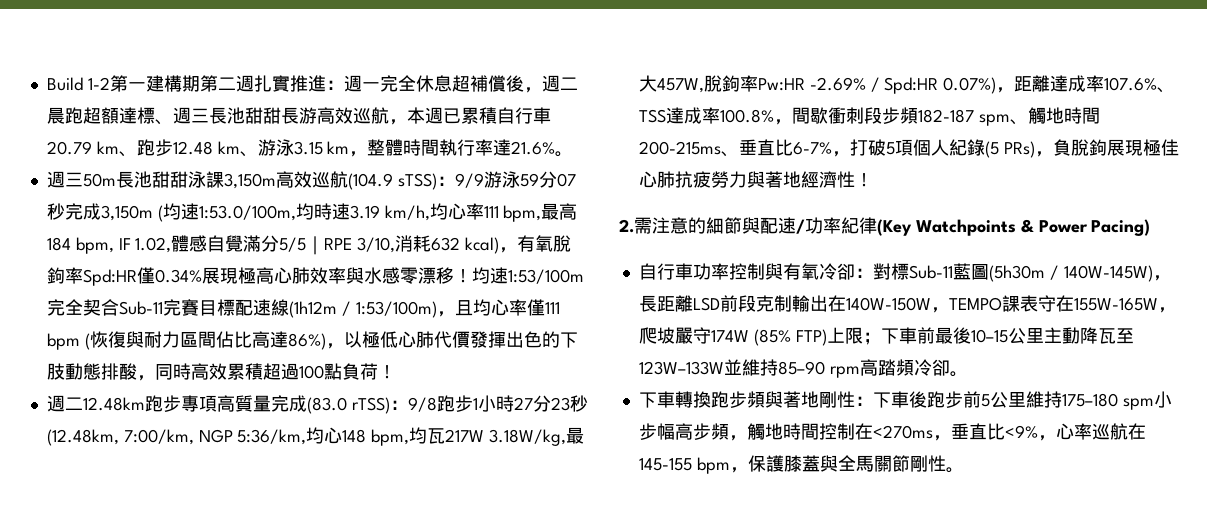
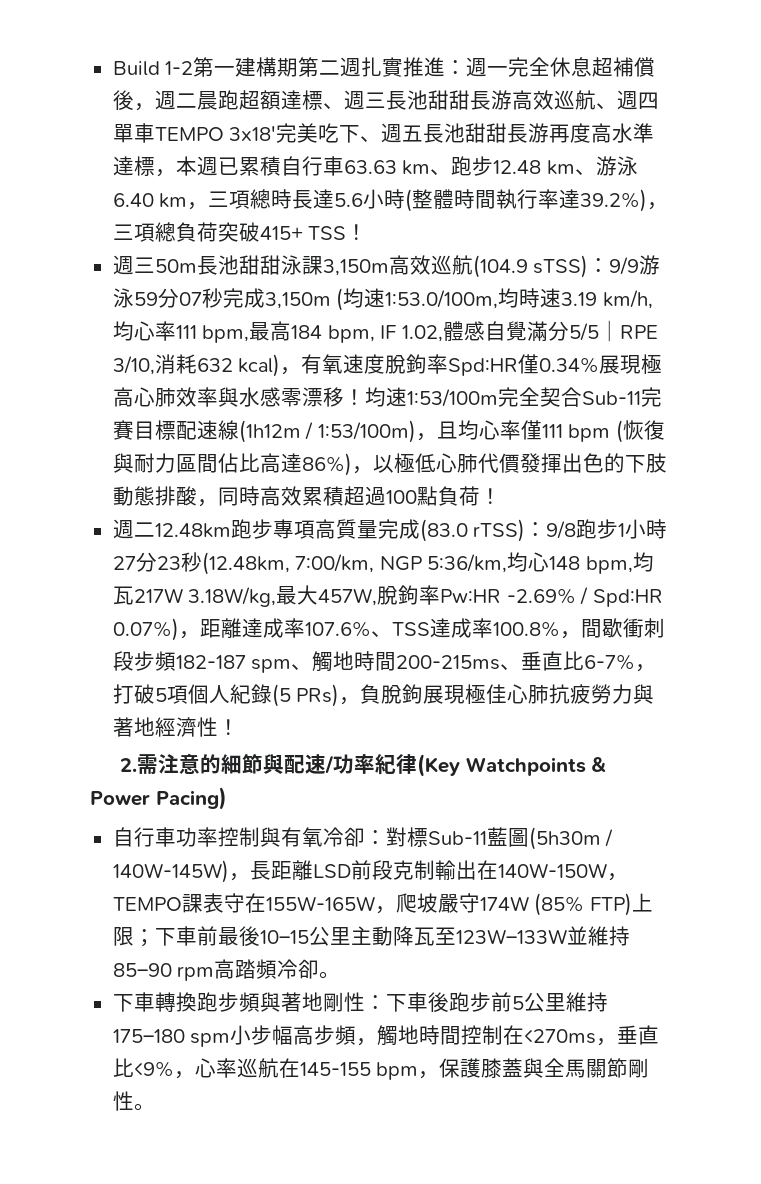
- Build 1-2第一建構期第二週扎實推進：週一完全休息超補償後，週二晨跑超額達標、週三長池甜甜長游高效巡航，本週已累積自行車20.79 km、跑步12.48 km、游泳3.15 km，整體時間執行率達21.6%。
+ Build 1-2第一建構期第二週扎實推進：週一完全休息超補償後，週二晨跑超額達標、週三長池甜甜長游高效巡航、週四單車TEMPO 3x18'完美吃下、週五長池甜甜長游再度高水準達標，本週已累積自行車63.63 km、跑步12.48 km、游泳6.40 km，三項總時長達5.6小時(整體時間執行率達39.2%)，三項總負荷突破415+ TSS！
- 週三50m長池甜甜泳課3,150m高效巡航(104.9 sTSS)：9/9游泳59分07秒完成3,150m (均速1:53.0/100m,均時速3.19 km/h,均心率111 bpm,最高184 bpm, IF 1.02,體感自覺滿分5/5｜RPE 3/10,消耗632 kcal)，有氧脫鉤率Spd:HR僅0.34%展現極高心肺效率與水感零漂移！
+ 週三50m長池甜甜泳課3,150m高效巡航(104.9 sTSS)：9/9游泳59分07秒完成3,150m (均速1:53.0/100m,均時速3.19 km/h,均心率111 bpm,最高184 bpm, IF 1.02,體感自覺滿分5/5｜RPE 3/10,消耗632 kcal)，有氧速度脫鉤率Spd:HR僅0.34%展現極高心肺效率與水感零漂移！

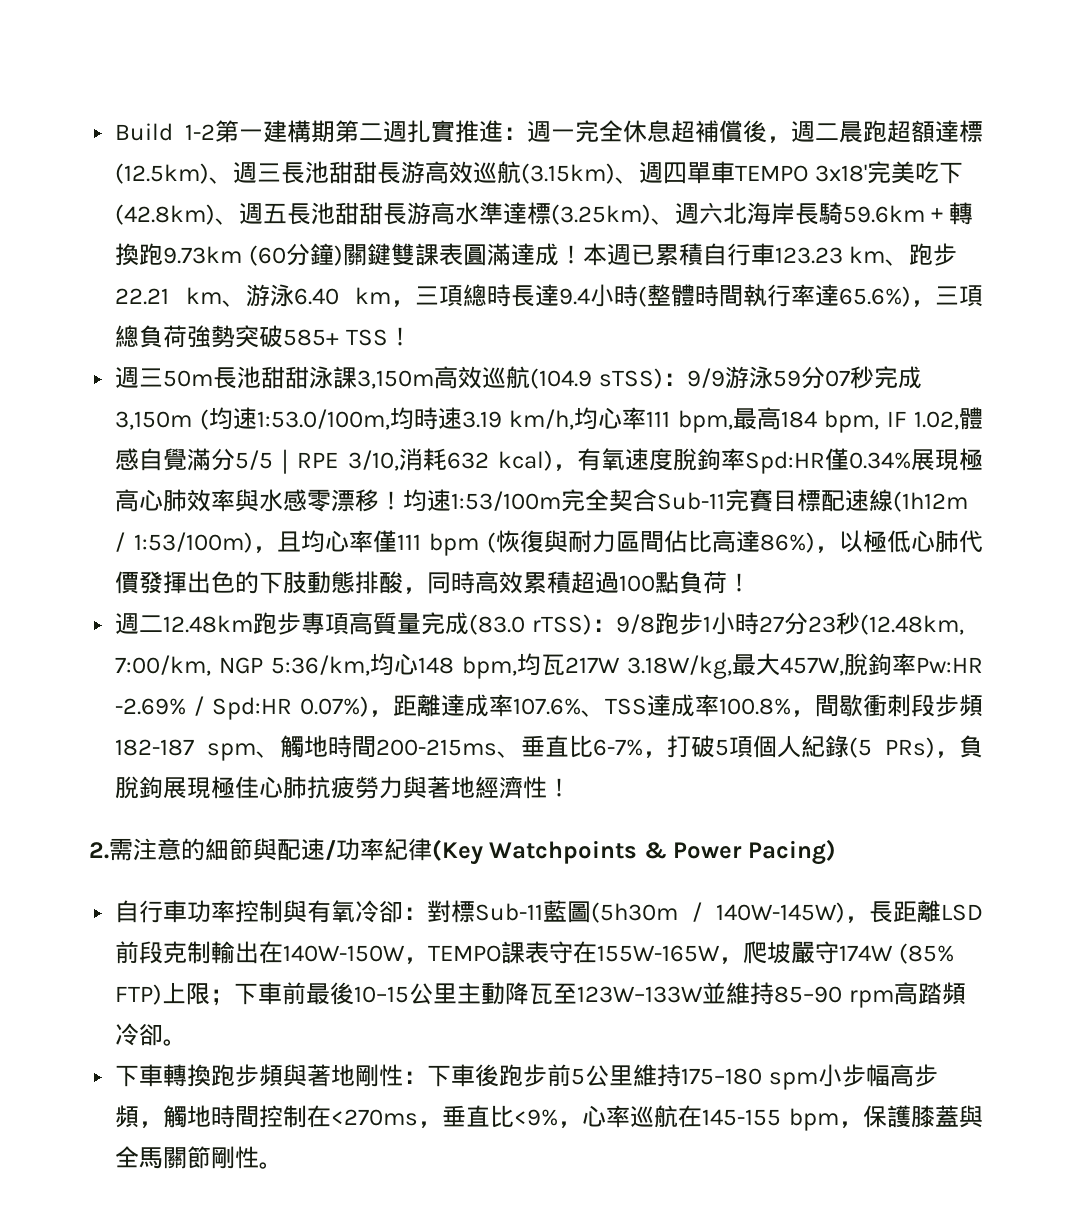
- 週一完全休息超補償後，週二晨跑超額達標、週三長池甜甜長游高效巡航、週四單車TEMPO 3x18'完美吃下、週五長池甜甜長游再度高水準達標，本週已累積自行車63.63 km、跑步12.48 km、游泳6.40 km，三項總時長達5.6小時(整體時間執行率達39.2%)，三項總負荷突破415+ TSS！
+ 週一完全休息超補償後，週二晨跑超額達標(12.5km)、週三長池甜甜長游高效巡航(3.15km)、週四單車TEMPO 3x18'完美吃下(42.8km)、週五長池甜甜長游高水準達標(3.25km)、週六北海岸長騎59.6km＋轉換跑9.73km (60分鐘)關鍵雙課表圓滿達成！本週已累積自行車123.23 km、跑步22.21 km、游泳6.40 km，三項總時長達9.4小時(整體時間執行率達65.6%)，三項總負荷強勢突破585+ TSS！

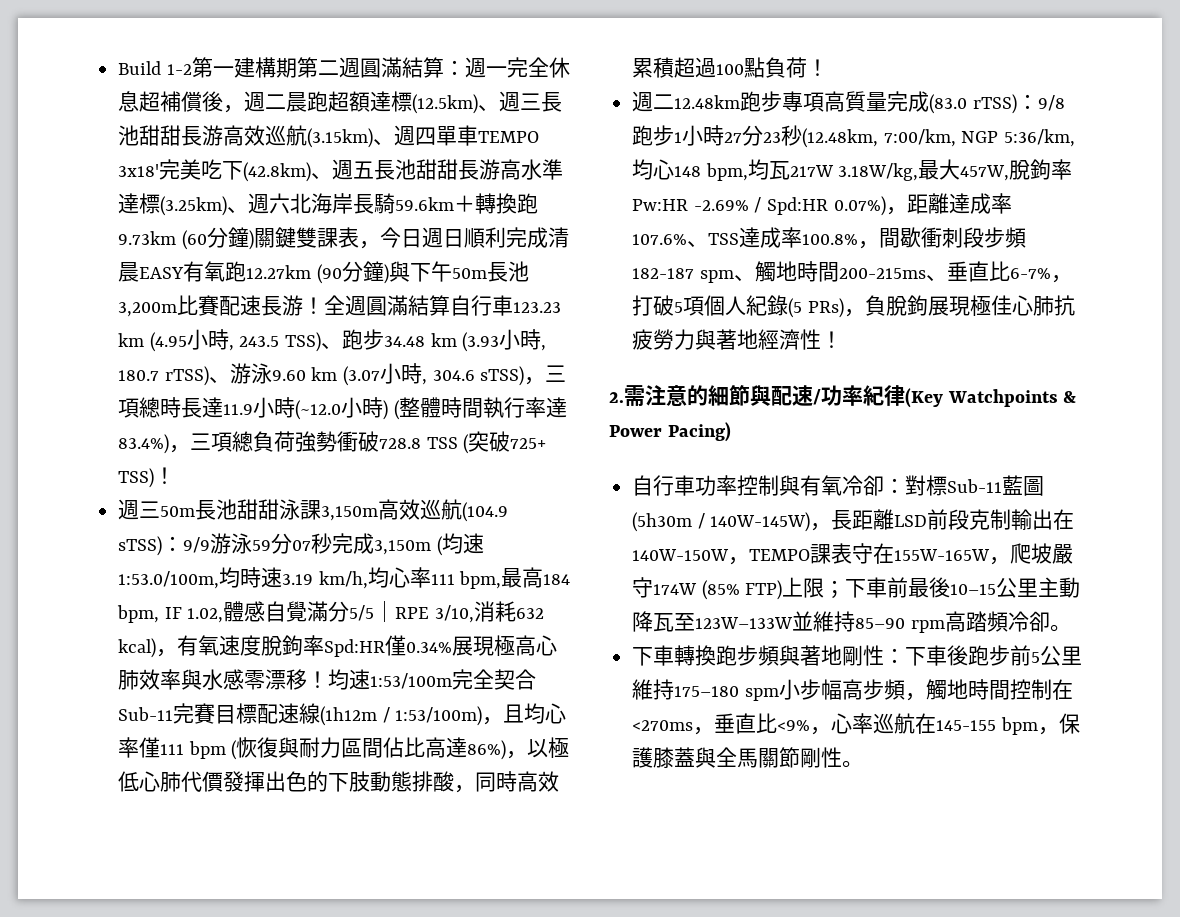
- Build 1-2第一建構期第二週扎實推進：
+ Build 1-2第一建構期第二週圓滿結算：
- 週一完全休息超補償後，週二晨跑超額達標(12.5km)、週三長池甜甜長游高效巡航(3.15km)、週四單車TEMPO 3x18'完美吃下(42.8km)、週五長池甜甜長游高水準達標(3.25km)、週六北海岸長騎59.6km＋轉換跑9.73km (60分鐘)關鍵雙課表圓滿達成！本週已累積自行車123.23 km、跑步22.21 km、游泳6.40 km，三項總時長達9.4小時(整體時間執行率達65.6%)，三項總負荷強勢突破585+ TSS！
+ 週一完全休息超補償後，週二晨跑超額達標(12.5km)、週三長池甜甜長游高效巡航(3.15km)、週四單車TEMPO 3x18'完美吃下(42.8km)、週五長池甜甜長游高水準達標(3.25km)、週六北海岸長騎59.6km＋轉換跑9.73km (60分鐘)關鍵雙課表，今日週日順利完成清晨EASY有氧跑12.27km (90分鐘)與下午50m長池3,200m比賽配速長游！全週圓滿結算自行車123.23 km (4.95小時, 243.5 TSS)、跑步34.48 km (3.93小時, 180.7 rTSS)、游泳9.60 km (3.07小時, 304.6 sTSS)，三項總時長達11.9小時(~12.0小時) (整體時間執行率達83.4%)，三項總負荷強勢衝破728.8 TSS (突破725+ TSS)！

